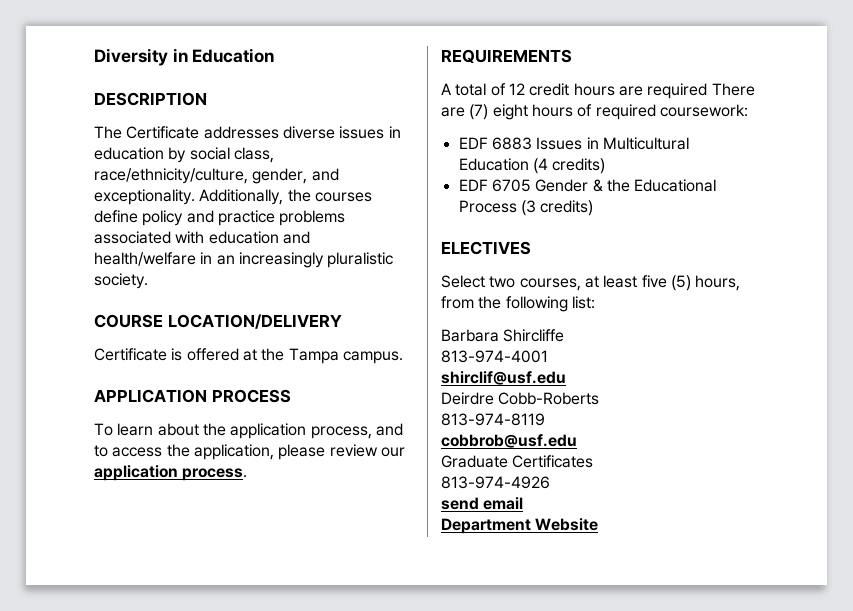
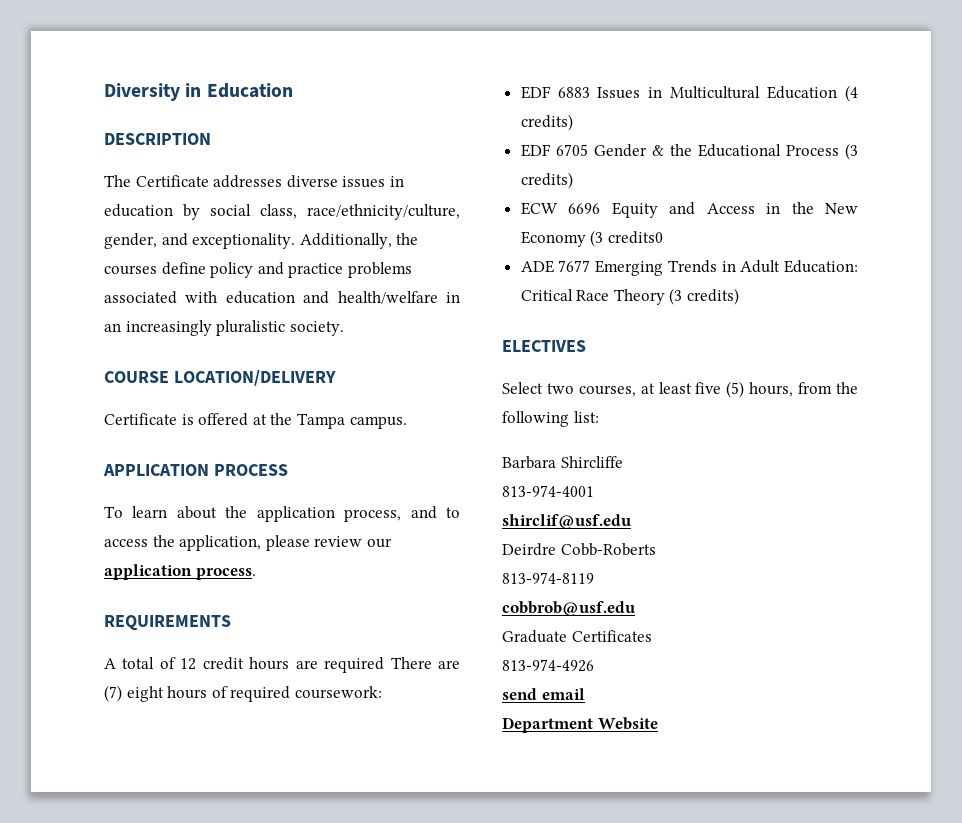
+ ECW 6696 Equity and Access in the New Economy (3 credits0
+ ADE 7677 Emerging Trends in Adult Education: Critical Race Theory (3 credits)

